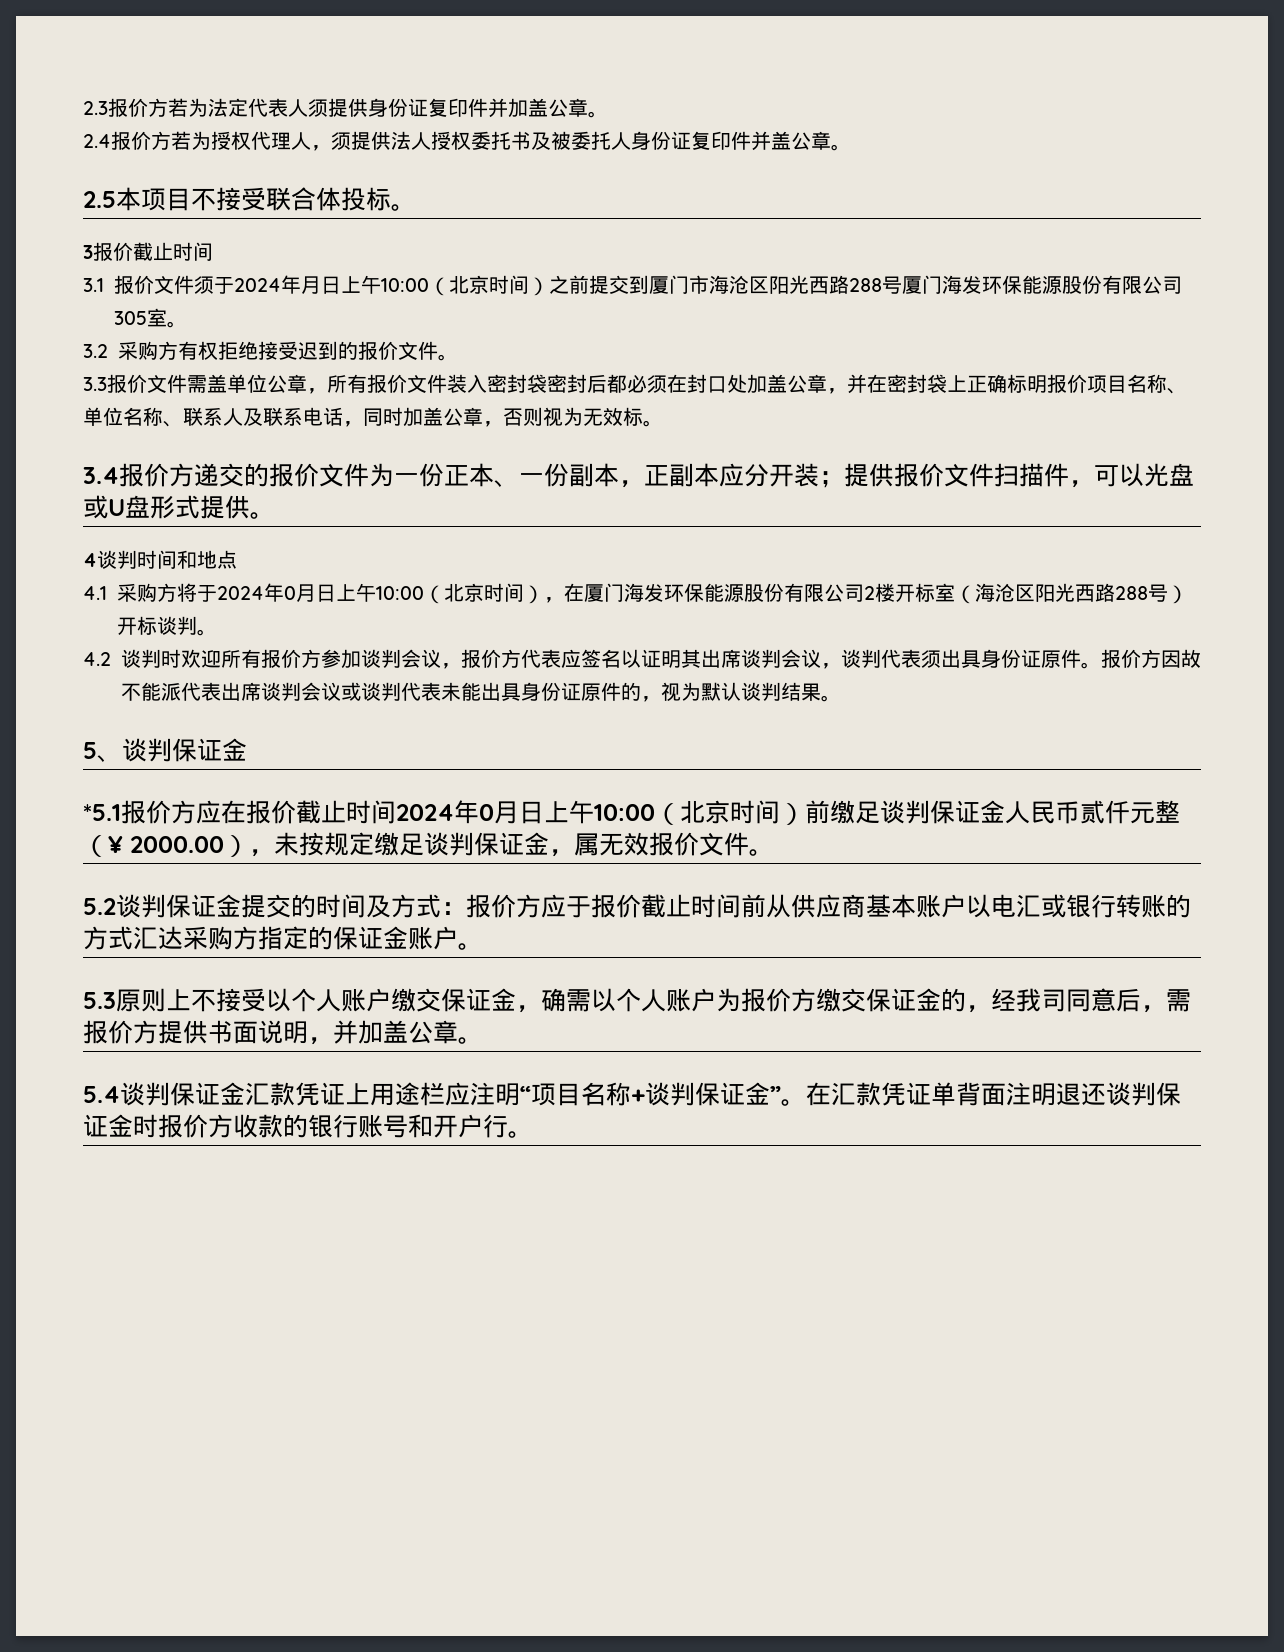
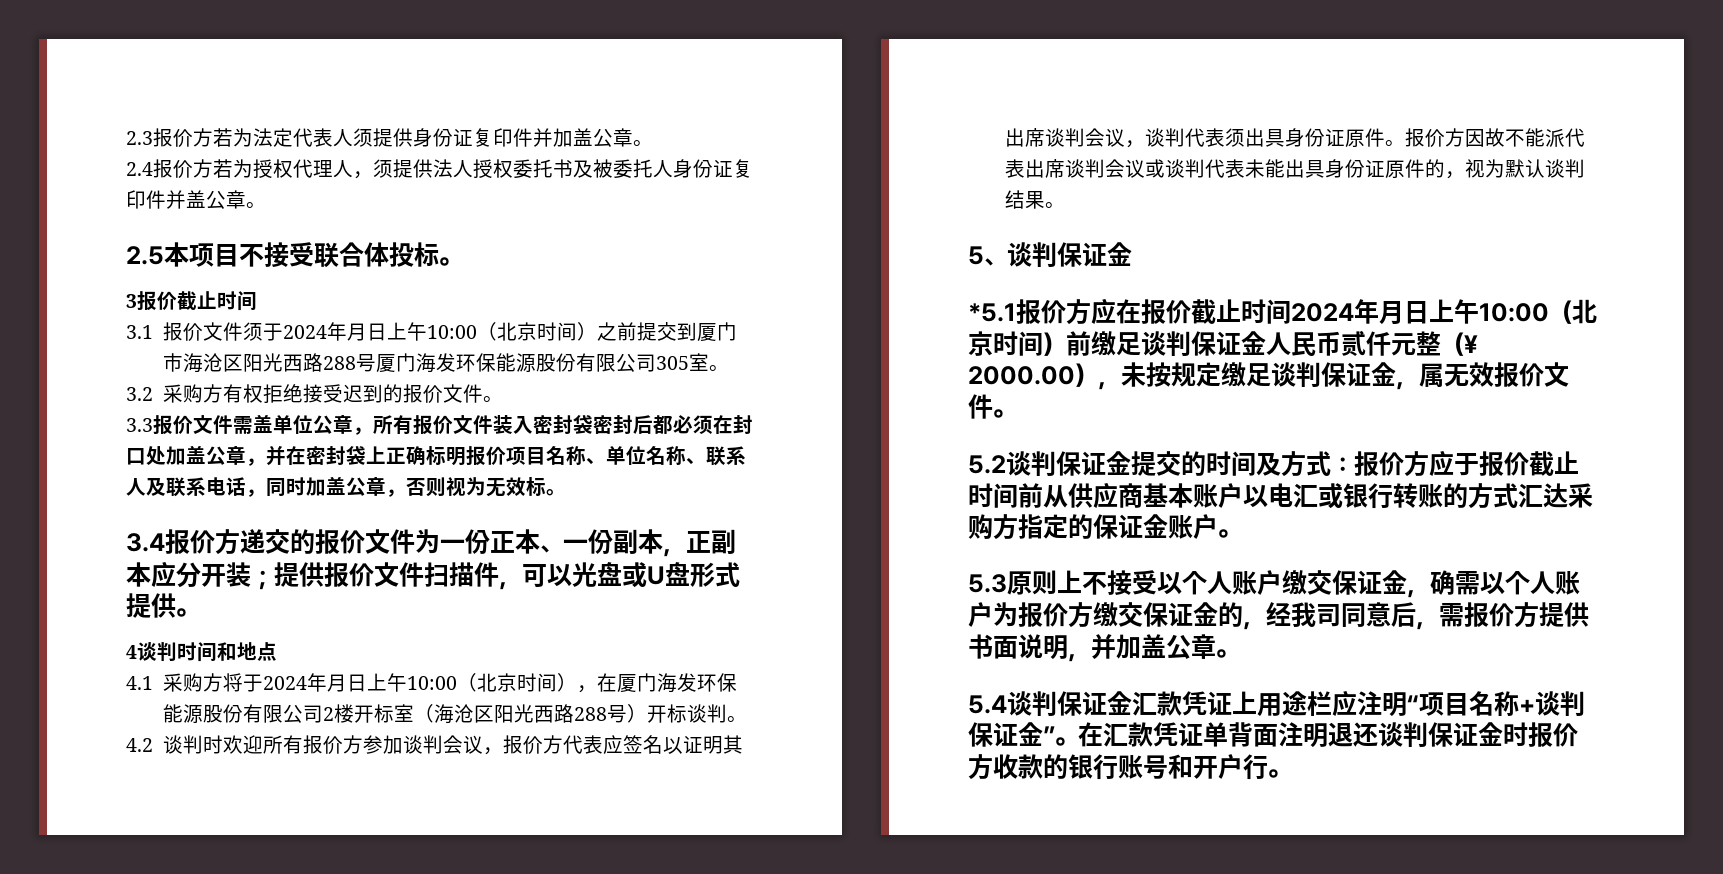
- 4.1采购方将于2024年0月日上午10:00（北京时间），在厦门海发环保能源股份有限公司2楼开标室（海沧区阳光西路288号）开标谈判。
+ 4.1采购方将于2024年月日上午10:00（北京时间），在厦门海发环保能源股份有限公司2楼开标室（海沧区阳光西路288号）开标谈判。
- *5.1报价方应在报价截止时间2024年0月日上午10:00（北京时间）前缴足谈判保证金人民币贰仟元整（¥ 2000.00），未按规定缴足谈判保证金，属无效报价文件。
+ *5.1报价方应在报价截止时间2024年月日上午10:00（北京时间）前缴足谈判保证金人民币贰仟元整（¥ 2000.00），未按规定缴足谈判保证金，属无效报价文件。

